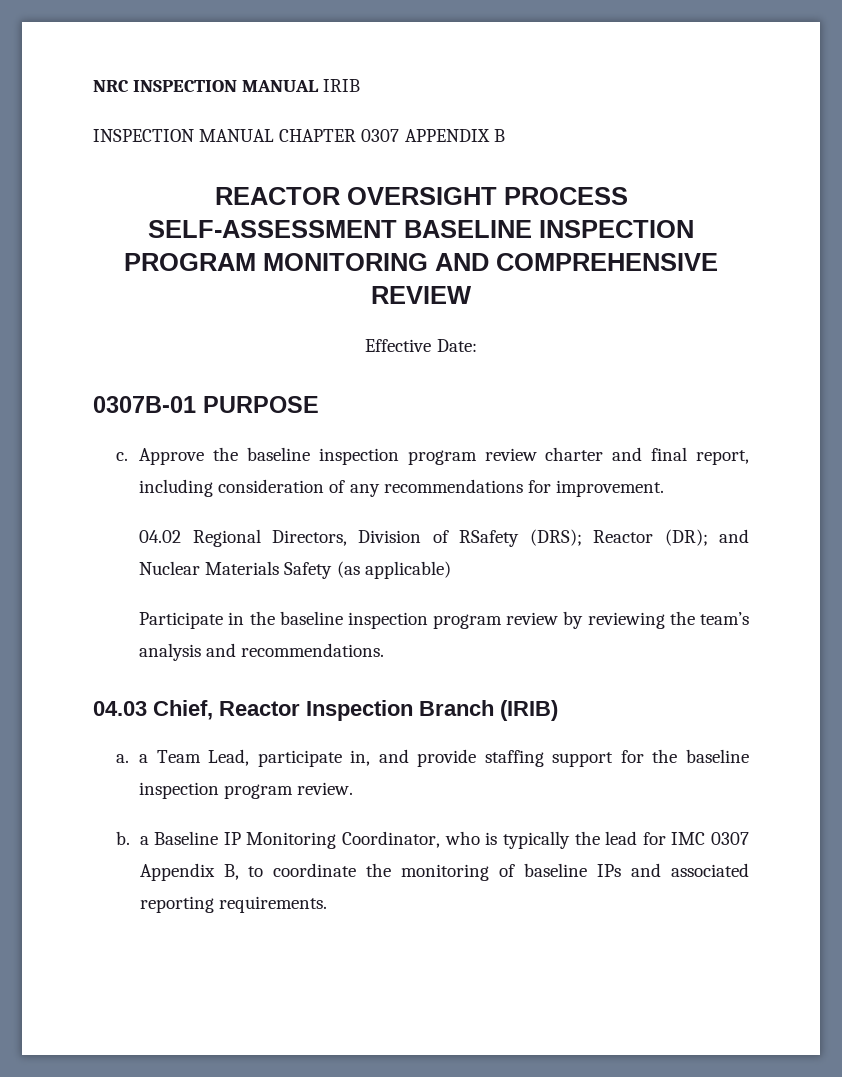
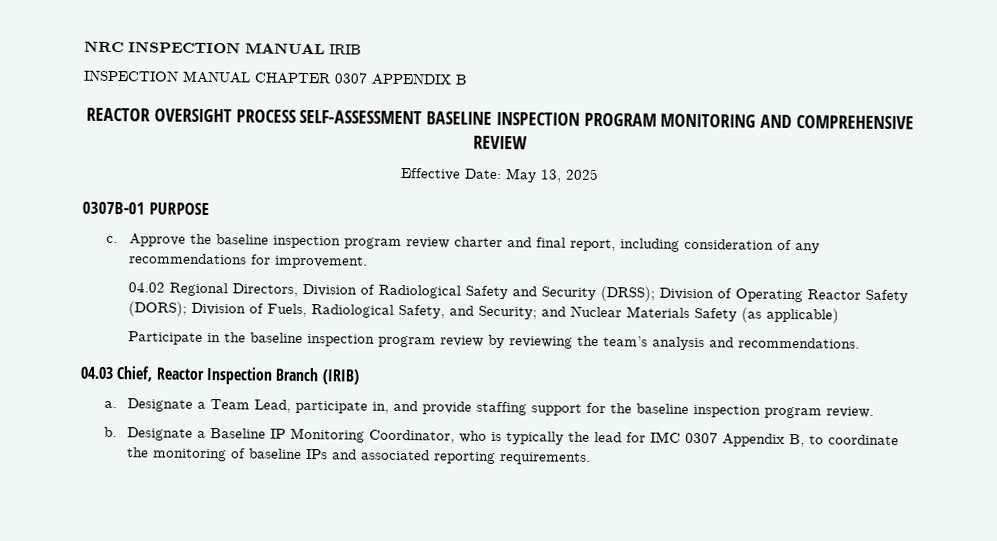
- Effective Date:
+ Effective Date: May 13, 2025
- 04.02 Regional Directors, Division of RSafety (DRS); Reactor (DR); and Nuclear Materials Safety (as applicable)
+ 04.02 Regional Directors, Division of Radiological Safety and Security (DRSS); Division of Operating Reactor Safety (DORS); Division of Fuels, Radiological Safety, and Security; and Nuclear Materials Safety (as applicable)
- a. a Team Lead, participate in, and provide staffing support for the baseline inspection program review.
+ a. Designate a Team Lead, participate in, and provide staffing support for the baseline inspection program review.
- b. a Baseline IP Monitoring Coordinator, who is typically the lead for IMC 0307 Appendix B, to coordinate the monitoring of baseline IPs and associated reporting requirements.
+ b. Designate a Baseline IP Monitoring Coordinator, who is typically the lead for IMC 0307 Appendix B, to coordinate the monitoring of baseline IPs and associated reporting requirements.

